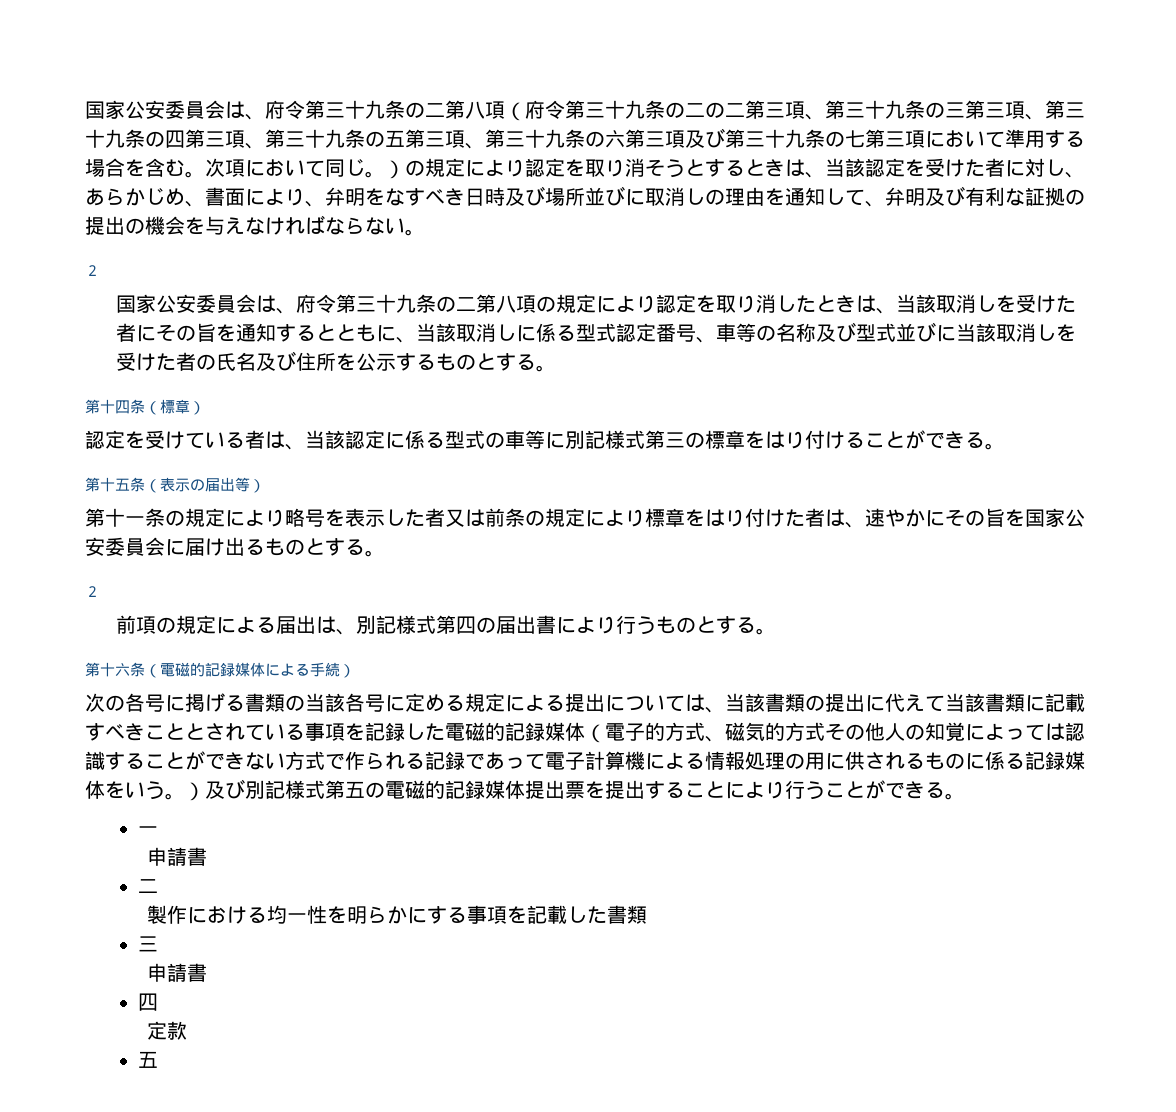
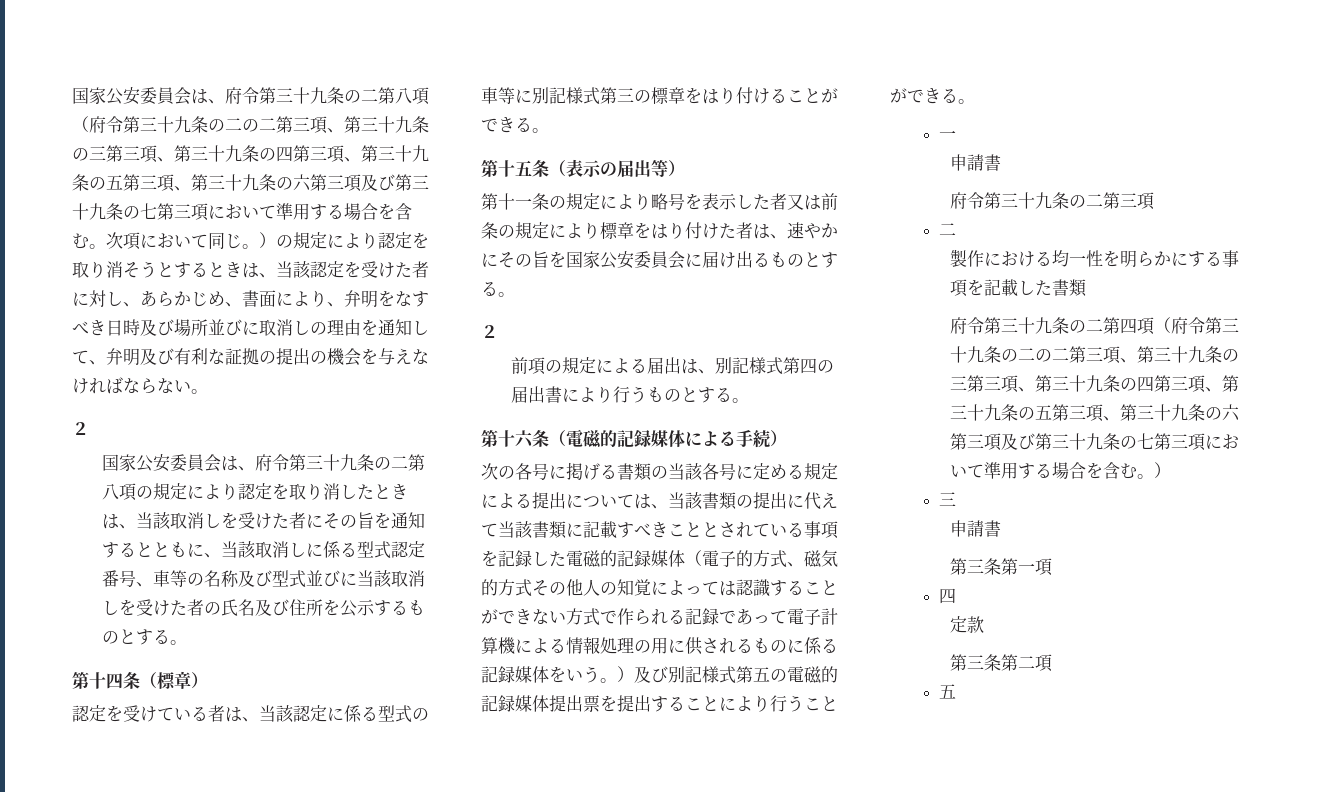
+ 府令第三十九条の二第三項
+ 府令第三十九条の二第四項（府令第三十九条の二の二第三項、第三十九条の三第三項、第三十九条の四第三項、第三十九条の五第三項、第三十九条の六第三項及び第三十九条の七第三項において準用する場合を含む。）
+ 第三条第一項
+ 第三条第二項

